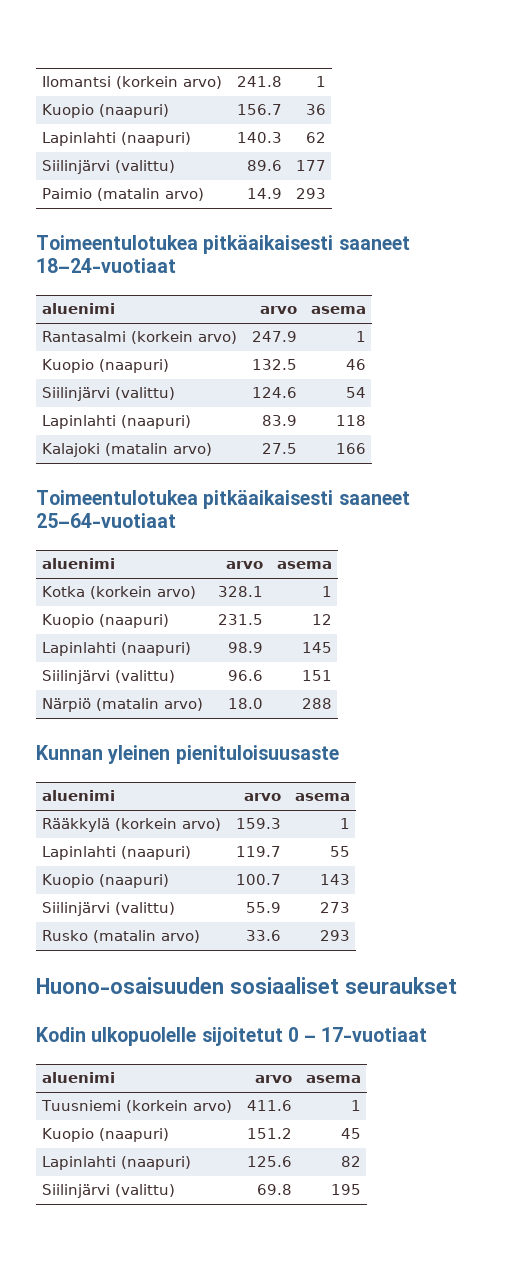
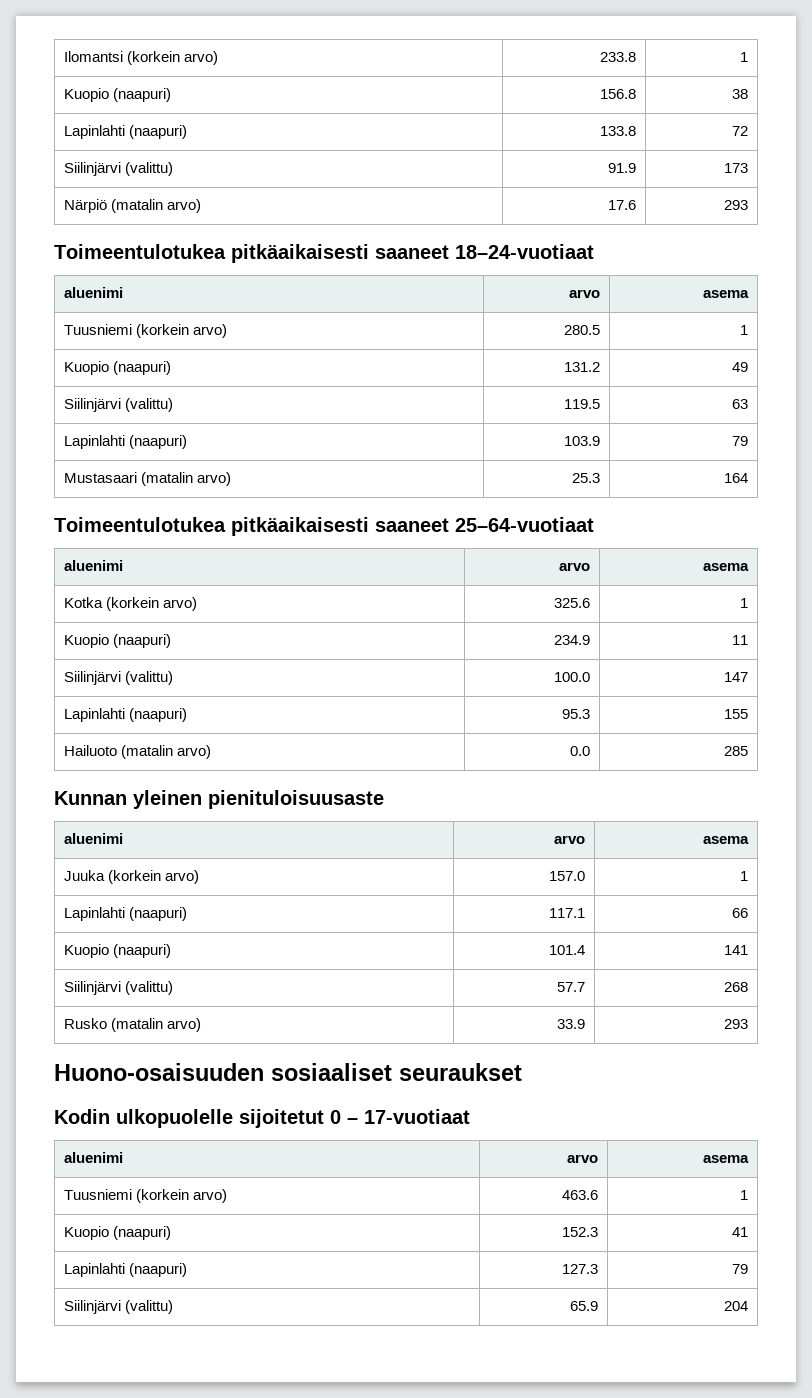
- Ilomantsi (korkein arvo) | 241.8 | 1
- Kuopio (naapuri) | 156.7 | 36
- Lapinlahti (naapuri) | 140.3 | 62
- Siilinjärvi (valittu) | 89.6 | 177
- Paimio (matalin arvo) | 14.9 | 293
+ Ilomantsi (korkein arvo) | 233.8 | 1
+ Kuopio (naapuri) | 156.8 | 38
+ Lapinlahti (naapuri) | 133.8 | 72
+ Siilinjärvi (valittu) | 91.9 | 173
+ Närpiö (matalin arvo) | 17.6 | 293
- Rantasalmi (korkein arvo) | 247.9 | 1
- Kuopio (naapuri) | 132.5 | 46
- Siilinjärvi (valittu) | 124.6 | 54
- Lapinlahti (naapuri) | 83.9 | 118
- Kalajoki (matalin arvo) | 27.5 | 166
+ Tuusniemi (korkein arvo) | 280.5 | 1
+ Kuopio (naapuri) | 131.2 | 49
+ Siilinjärvi (valittu) | 119.5 | 63
+ Lapinlahti (naapuri) | 103.9 | 79
+ Mustasaari (matalin arvo) | 25.3 | 164
- Kotka (korkein arvo) | 328.1 | 1
- Kuopio (naapuri) | 231.5 | 12
- Lapinlahti (naapuri) | 98.9 | 145
- Siilinjärvi (valittu) | 96.6 | 151
- Närpiö (matalin arvo) | 18.0 | 288
+ Kotka (korkein arvo) | 325.6 | 1
+ Kuopio (naapuri) | 234.9 | 11
+ Siilinjärvi (valittu) | 100.0 | 147
+ Lapinlahti (naapuri) | 95.3 | 155
+ Hailuoto (matalin arvo) | 0.0 | 285
- Rääkkylä (korkein arvo) | 159.3 | 1
+ Juuka (korkein arvo) | 157.0 | 1
- Lapinlahti (naapuri) | 119.7 | 55
- Kuopio (naapuri) | 100.7 | 143
- Siilinjärvi (valittu) | 55.9 | 273
+ Lapinlahti (naapuri) | 117.1 | 66
+ Kuopio (naapuri) | 101.4 | 141
+ Siilinjärvi (valittu) | 57.7 | 268
- Rusko (matalin arvo) | 33.6 | 293
+ Rusko (matalin arvo) | 33.9 | 293
- Tuusniemi (korkein arvo) | 411.6 | 1
- Kuopio (naapuri) | 151.2 | 45
- Lapinlahti (naapuri) | 125.6 | 82
- Siilinjärvi (valittu) | 69.8 | 195
+ Tuusniemi (korkein arvo) | 463.6 | 1
+ Kuopio (naapuri) | 152.3 | 41
+ Lapinlahti (naapuri) | 127.3 | 79
+ Siilinjärvi (valittu) | 65.9 | 204

